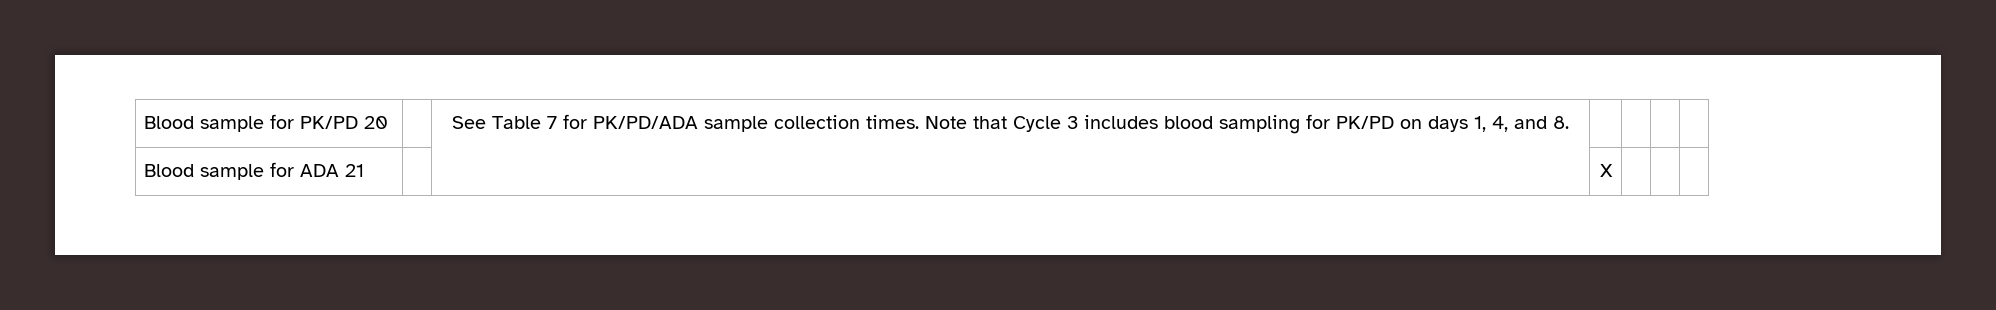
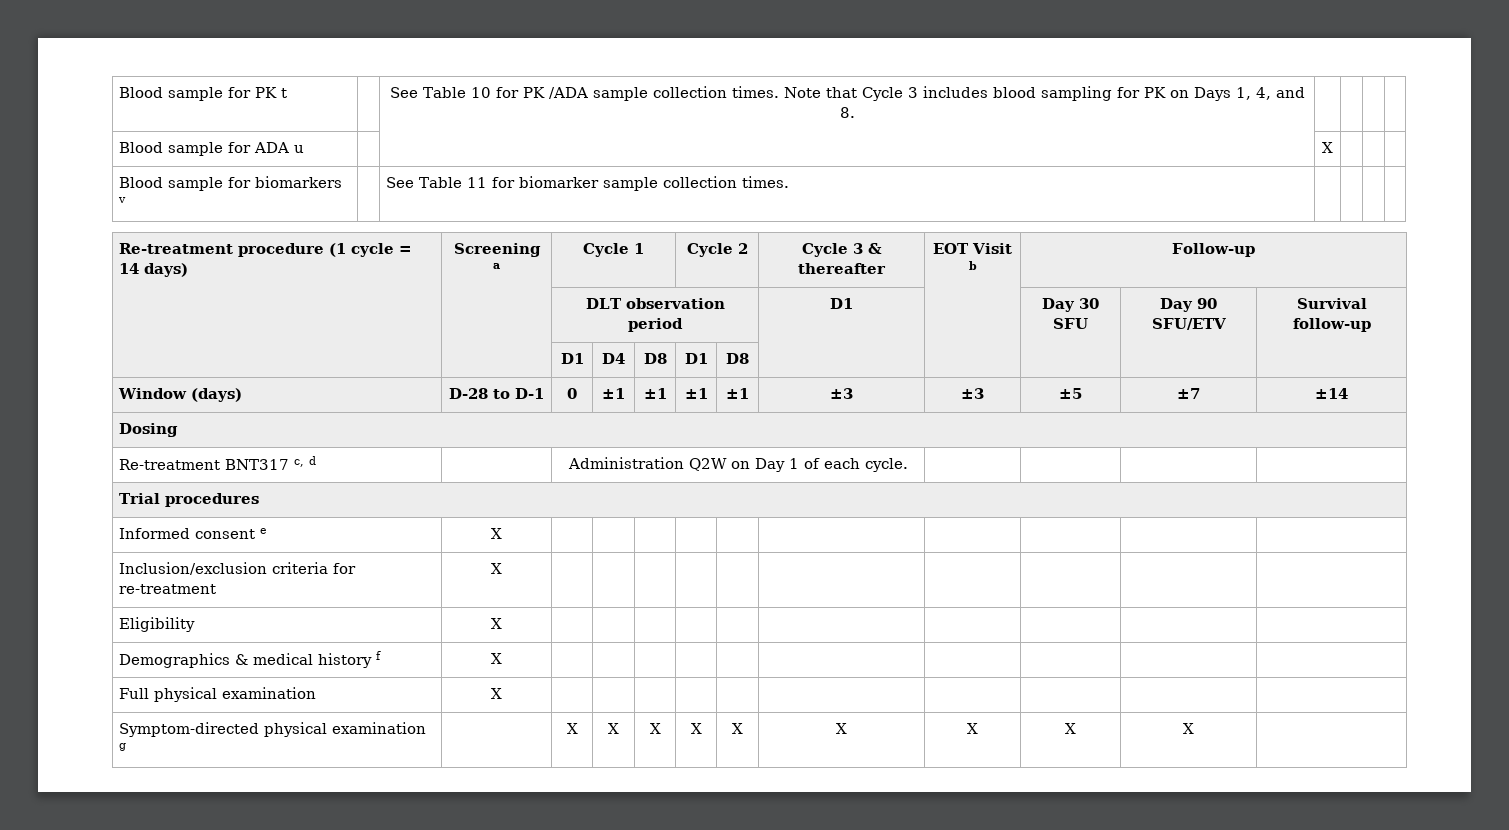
- Blood sample for PK/PD 20 | | See Table 7 for PK/PD/ADA sample collection times. Note that Cycle 3 includes blood sampling for PK/PD on days 1, 4, and 8. | | | |
+ Blood sample for PK t | | See Table 10 for PK /ADA sample collection times. Note that Cycle 3 includes blood sampling for PK on Days 1, 4, and 8. | | | |
- Blood sample for ADA 21 | | | X | | |
+ Blood sample for ADA u | | | X | | |
+ Blood sample for biomarkers v | | See Table 11 for biomarker sample collection times. | | | |
+ Re-treatment procedure (1 cycle = 14 days) | Screening a | Cycle 1 | Cycle 2 | Cycle 3 & thereafter | EOT Visit b | Follow-up
+ | | DLT observation period | D1 | | Day 30 SFU | Day 90 SFU/ETV | Survival follow-up
+ | | D1 | D4 | D8 | D1 | D8 | | | | |
+ Window (days) | D-28 to D-1 | 0 | ±1 | ±1 | ±1 | ±1 | ±3 | ±3 | ±5 | ±7 | ±14
+ Dosing
+ Re-treatment BNT317 c, d | | Administration Q2W on Day 1 of each cycle. | | | |
+ Trial procedures
+ Informed consent e | X | | | | | | | | | |
+ Inclusion/exclusion criteria for re-treatment | X | | | | | | | | | |
+ Eligibility | X | | | | | | | | | |
+ Demographics & medical history f | X | | | | | | | | | |
+ Full physical examination | X | | | | | | | | | |
+ Symptom-directed physical examination g | | X | X | X | X | X | X | X | X | X |

